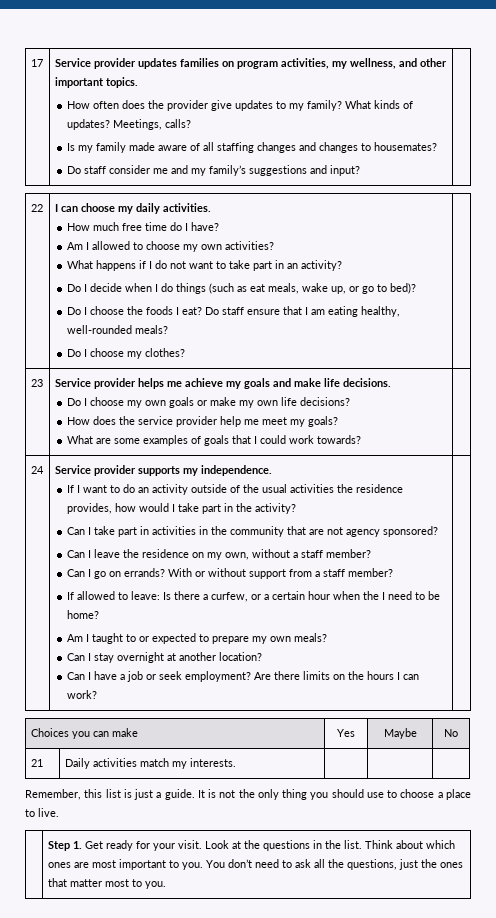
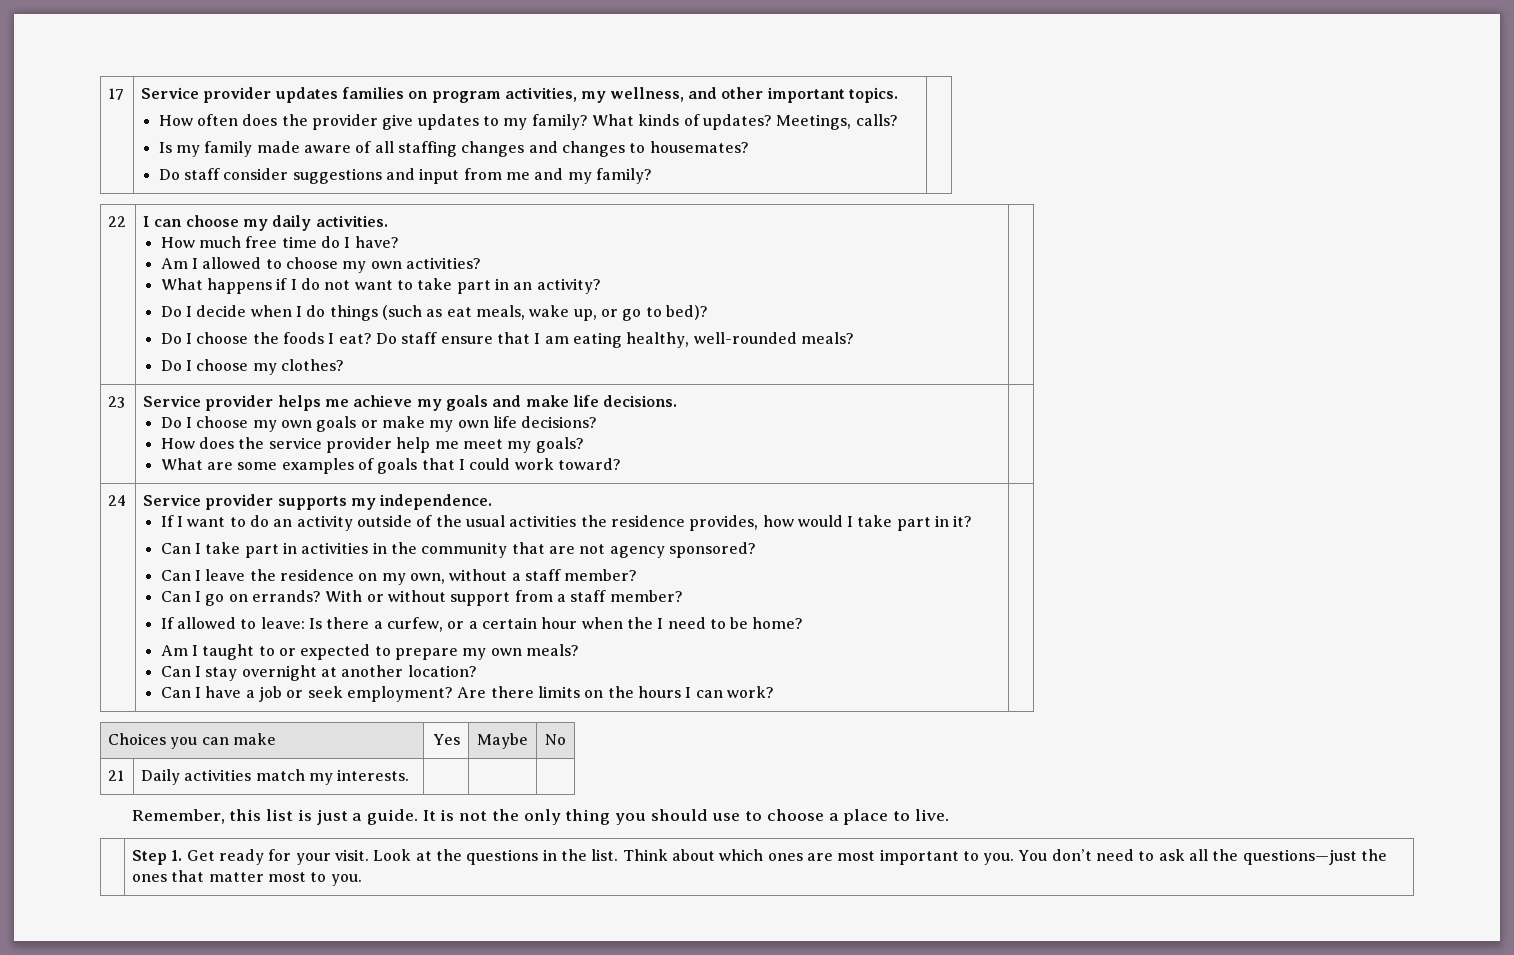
- Do staff consider me and my family’s suggestions and input?
+ Do staff consider suggestions and input from me and my family?
- What are some examples of goals that I could work towards?
+ What are some examples of goals that I could work toward?
- If I want to do an activity outside of the usual activities the residence provides, how would I take part in the activity?
+ If I want to do an activity outside of the usual activities the residence provides, how would I take part in it?
- | Step 1. Get ready for your visit. Look at the questions in the list. Think about which ones are most important to you. You don’t need to ask all the questions, just the ones that matter most to you.
+ | Step 1. Get ready for your visit. Look at the questions in the list. Think about which ones are most important to you. You don’t need to ask all the questions—just the ones that matter most to you.

